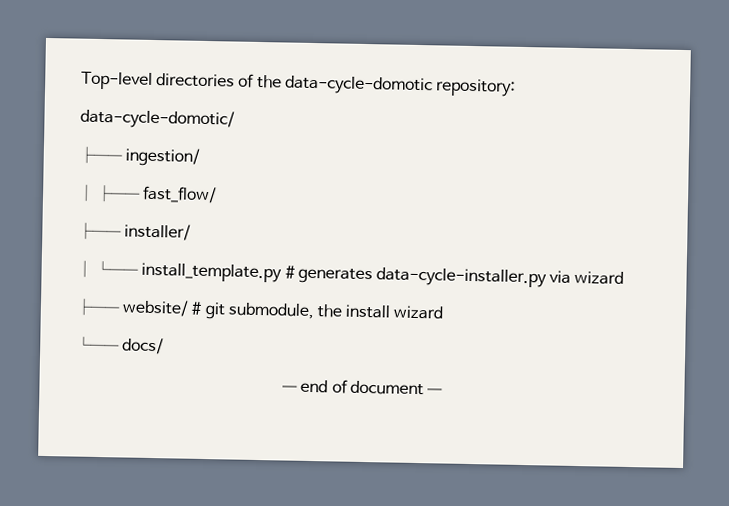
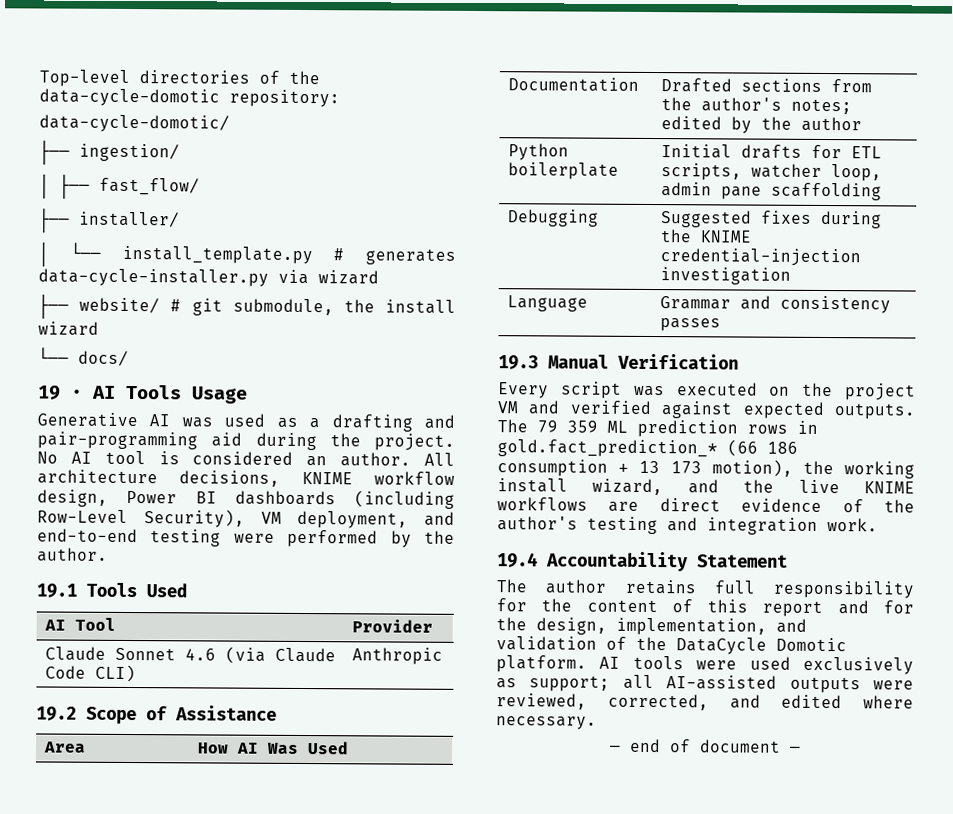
+ 19 · AI Tools Usage
+ Generative AI was used as a drafting and pair-programming aid during the project. No AI tool is considered an author. All architecture decisions, KNIME workflow design, Power BI dashboards (including Row-Level Security), VM deployment, and end-to-end testing were performed by the author.
+ 19.1 Tools Used
+ AI Tool | Provider
+ Claude Sonnet 4.6 (via Claude Code CLI) | Anthropic
+ 19.2 Scope of Assistance
+ Area | How AI Was Used
+ Documentation | Drafted sections from the author's notes; edited by the author
+ Python boilerplate | Initial drafts for ETL scripts, watcher loop, admin pane scaffolding
+ Debugging | Suggested fixes during the KNIME credential-injection investigation
+ Language | Grammar and consistency passes
+ 19.3 Manual Verification
+ Every script was executed on the project VM and verified against expected outputs. The 79 359 ML prediction rows in gold.fact_prediction_* (66 186 consumption + 13 173 motion), the working install wizard, and the live KNIME workflows are direct evidence of the author's testing and integration work.
+ 19.4 Accountability Statement
+ The author retains full responsibility for the content of this report and for the design, implementation, and validation of the DataCycle Domotic platform. AI tools were used exclusively as support; all AI-assisted outputs were reviewed, corrected, and edited where necessary.

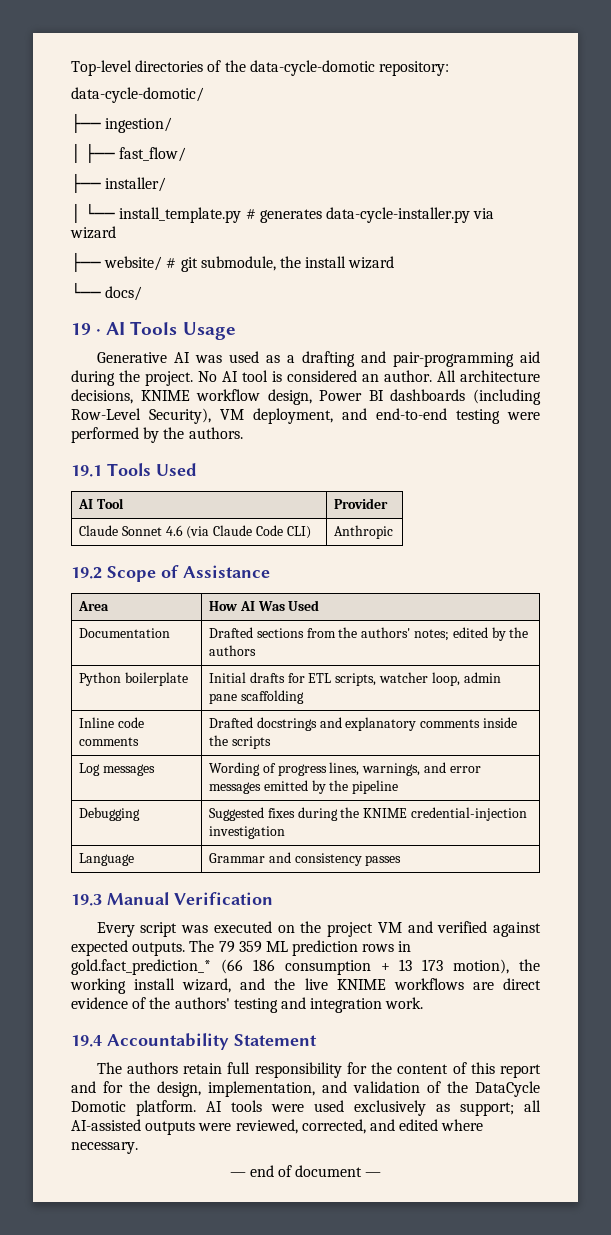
- All architecture decisions, KNIME workflow design, Power BI dashboards (including Row-Level Security), VM deployment, and end-to-end testing were performed by the author.
+ All architecture decisions, KNIME workflow design, Power BI dashboards (including Row-Level Security), VM deployment, and end-to-end testing were performed by the authors.
- Documentation | Drafted sections from the author's notes; edited by the author
+ Documentation | Drafted sections from the authors' notes; edited by the authors
+ Inline code comments | Drafted docstrings and explanatory comments inside the scripts
+ Log messages | Wording of progress lines, warnings, and error messages emitted by the pipeline
- The 79 359 ML prediction rows in gold.fact_prediction_* (66 186 consumption + 13 173 motion), the working install wizard, and the live KNIME workflows are direct evidence of the author's testing and integration work.
+ The 79 359 ML prediction rows in gold.fact_prediction_* (66 186 consumption + 13 173 motion), the working install wizard, and the live KNIME workflows are direct evidence of the authors' testing and integration work.
- The author retains full responsibility for the content of this report and for the design, implementation, and validation of the DataCycle Domotic platform.
+ The authors retain full responsibility for the content of this report and for the design, implementation, and validation of the DataCycle Domotic platform.

